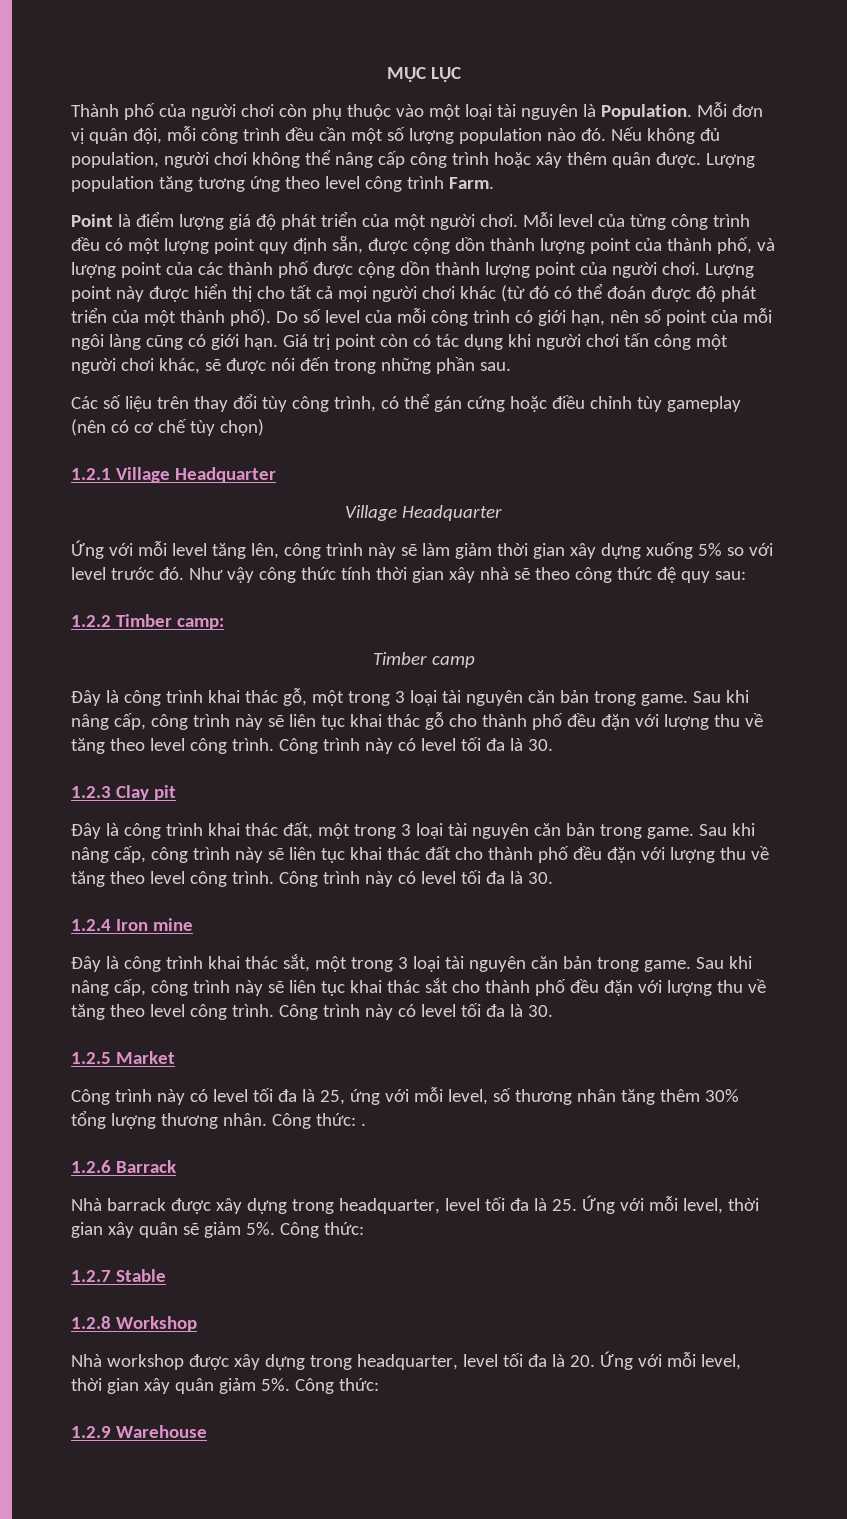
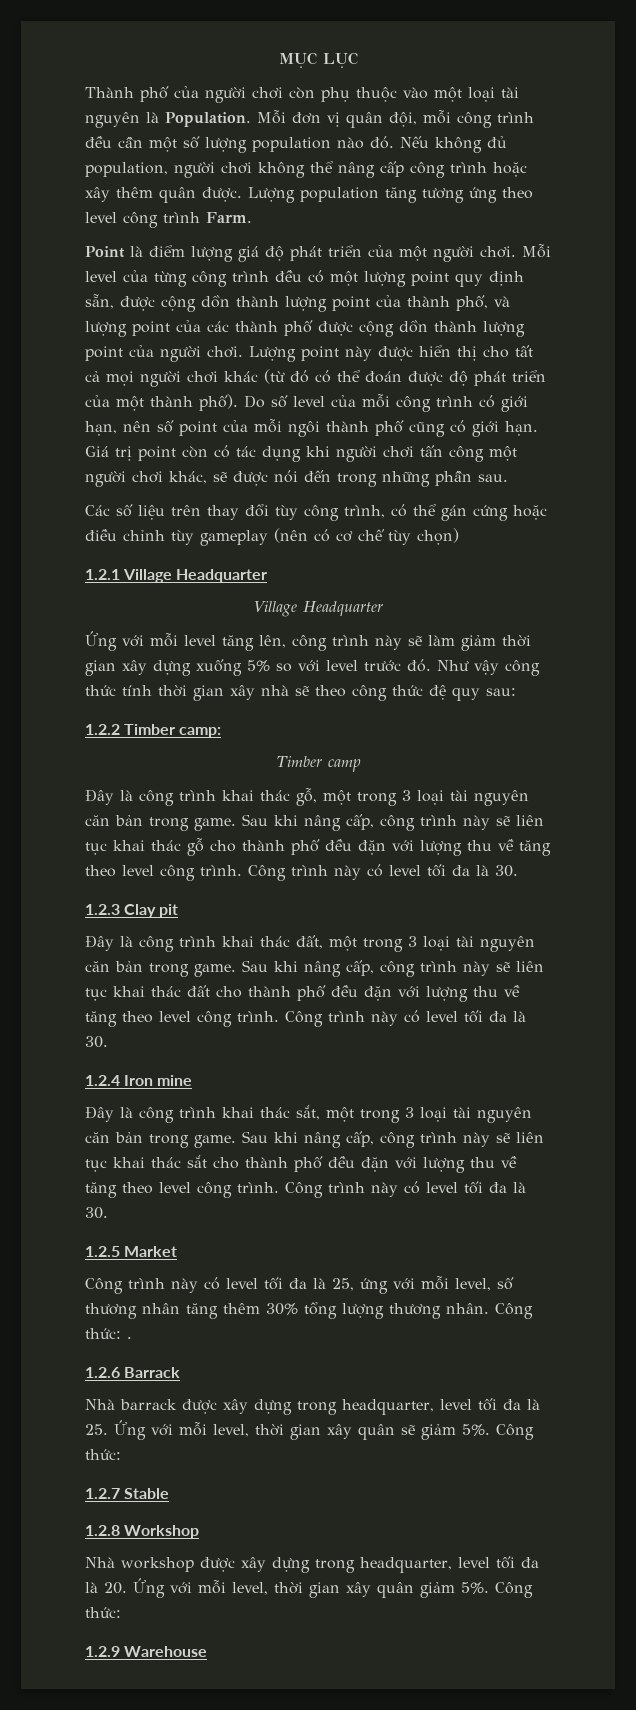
- Do số level của mỗi công trình có giới hạn, nên số point của mỗi ngôi làng cũng có giới hạn.
+ Do số level của mỗi công trình có giới hạn, nên số point của mỗi ngôi thành phố cũng có giới hạn.

